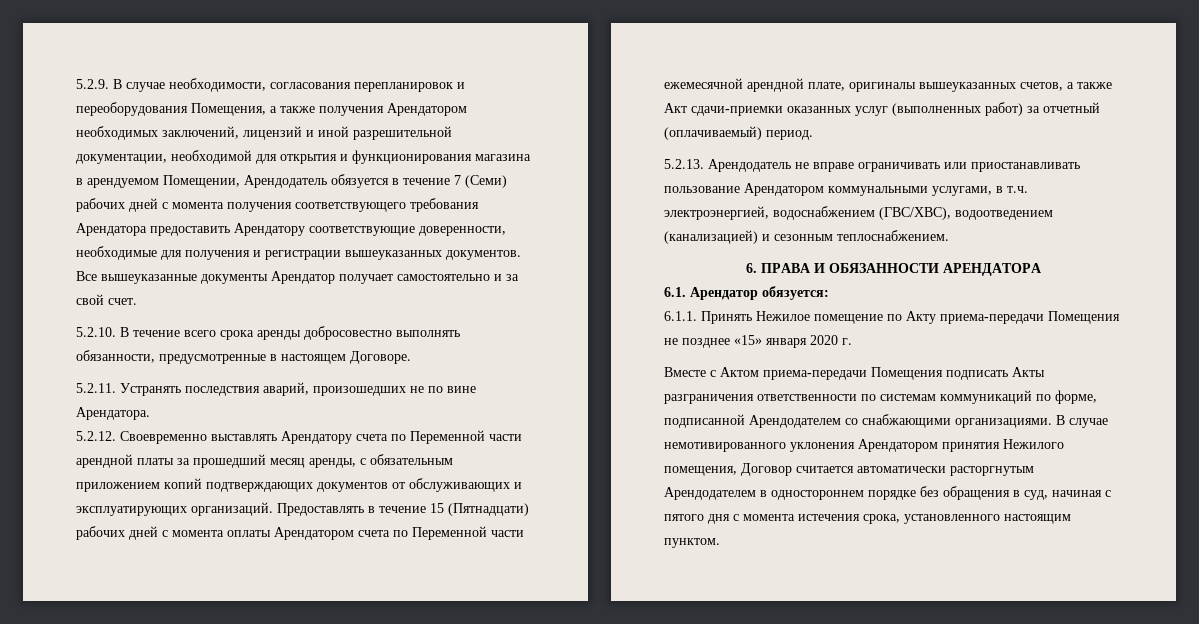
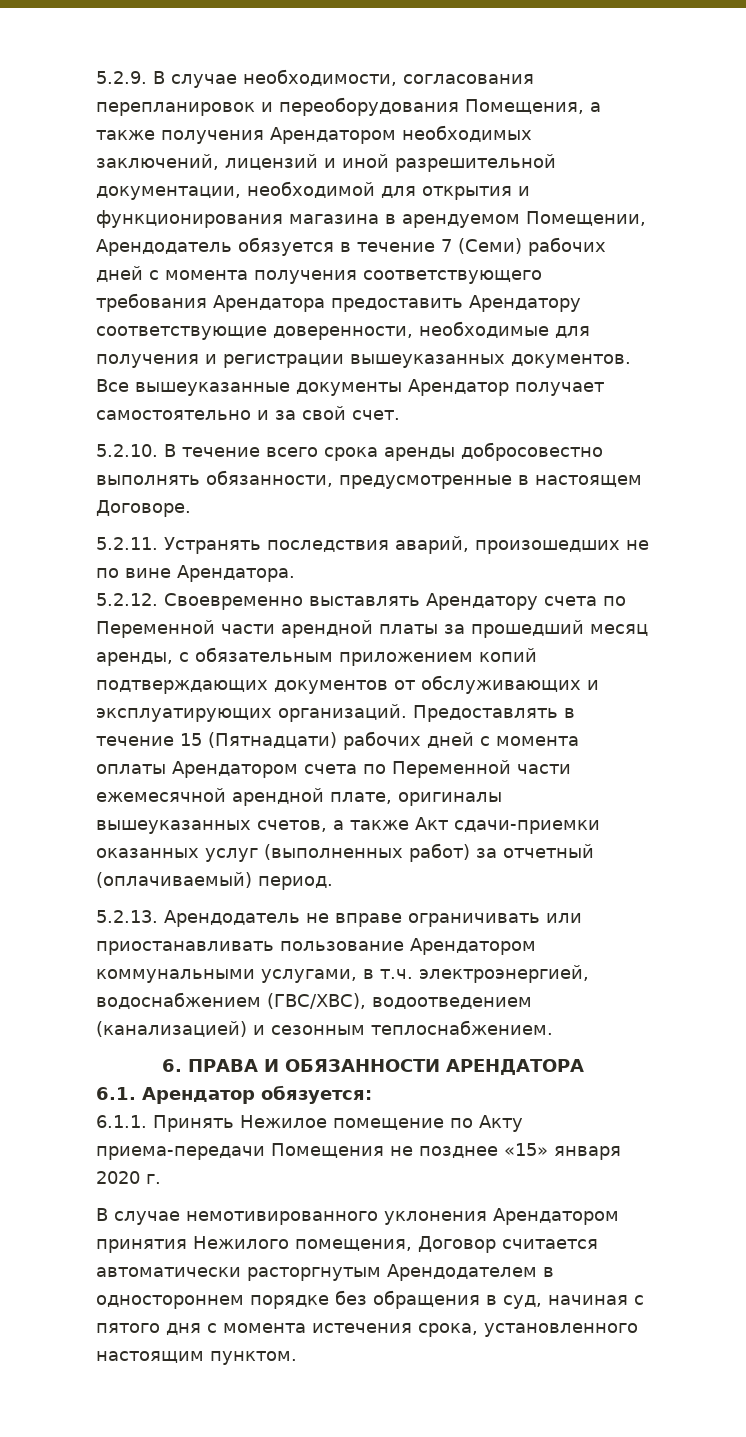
- Вместе с Актом приема-передачи Помещения подписать Акты разграничения ответственности по системам коммуникаций по форме, подписанной Арендодателем со снабжающими организациями.

